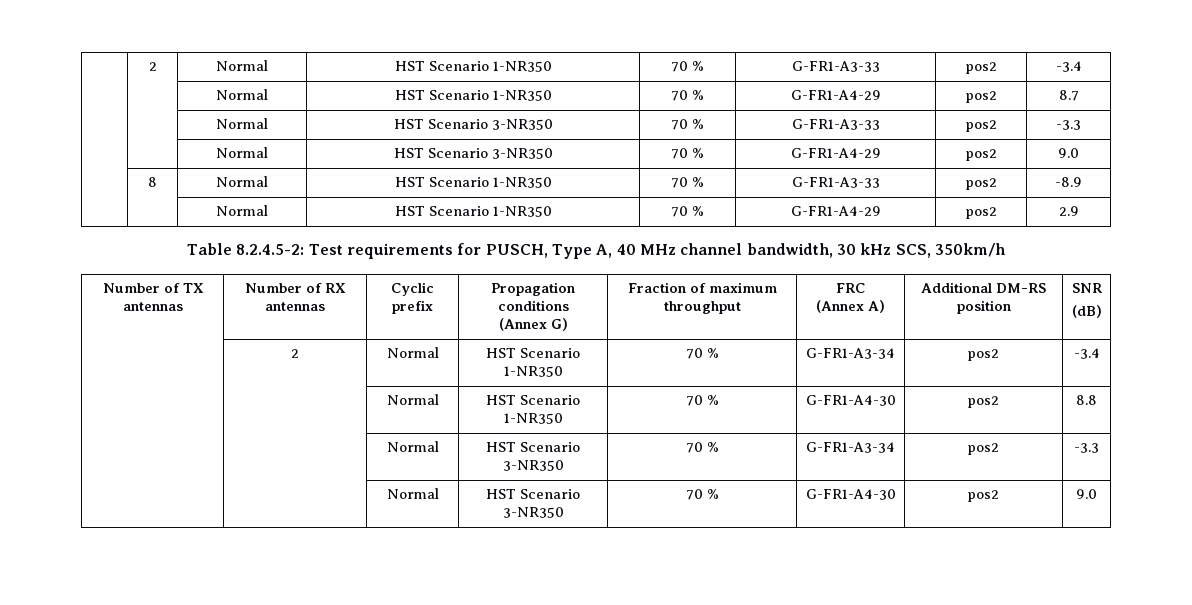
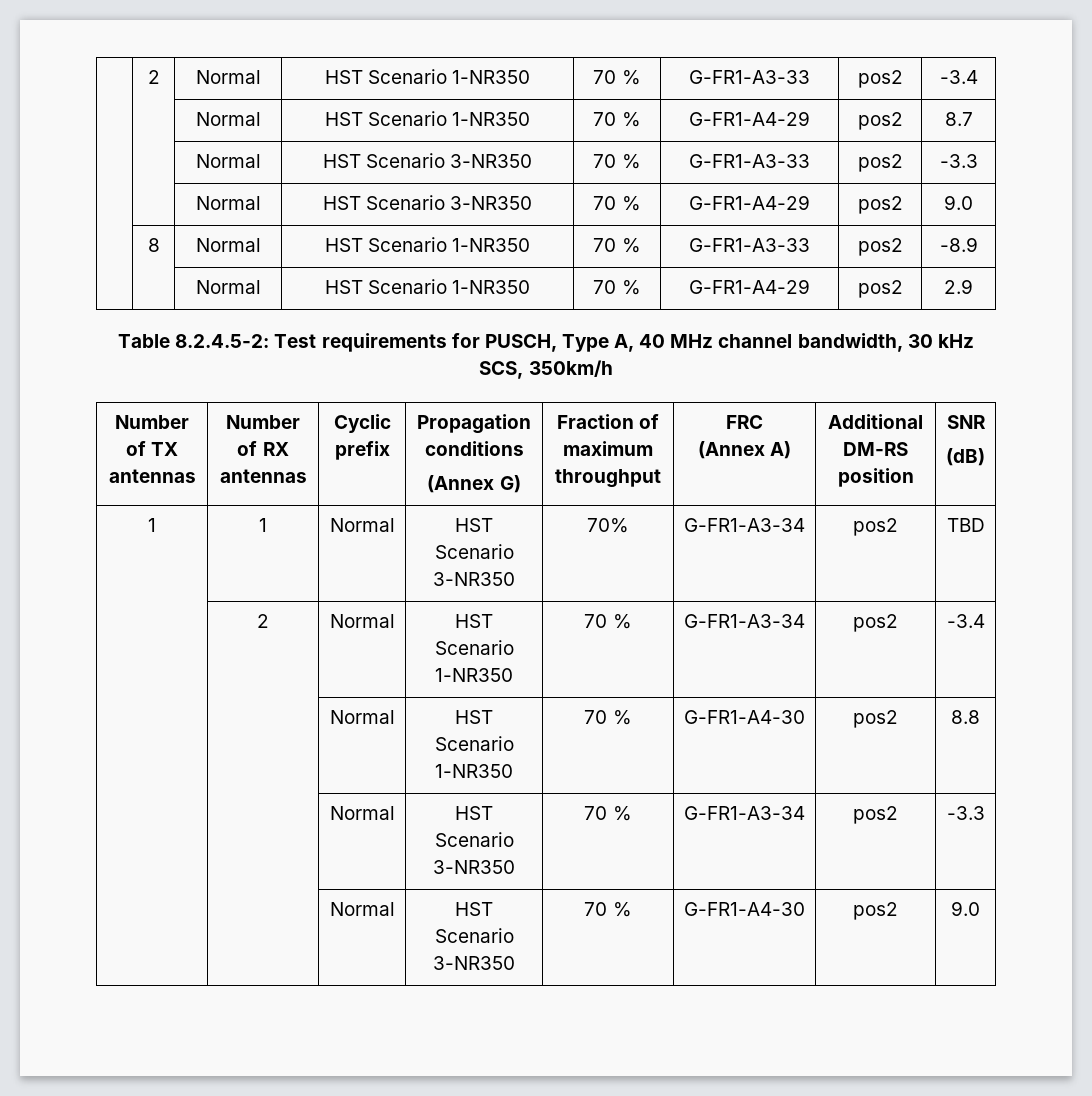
+ 1 | 1 | Normal | HST Scenario 3-NR350 | 70% | G-FR1-A3-34 | pos2 | TBD

